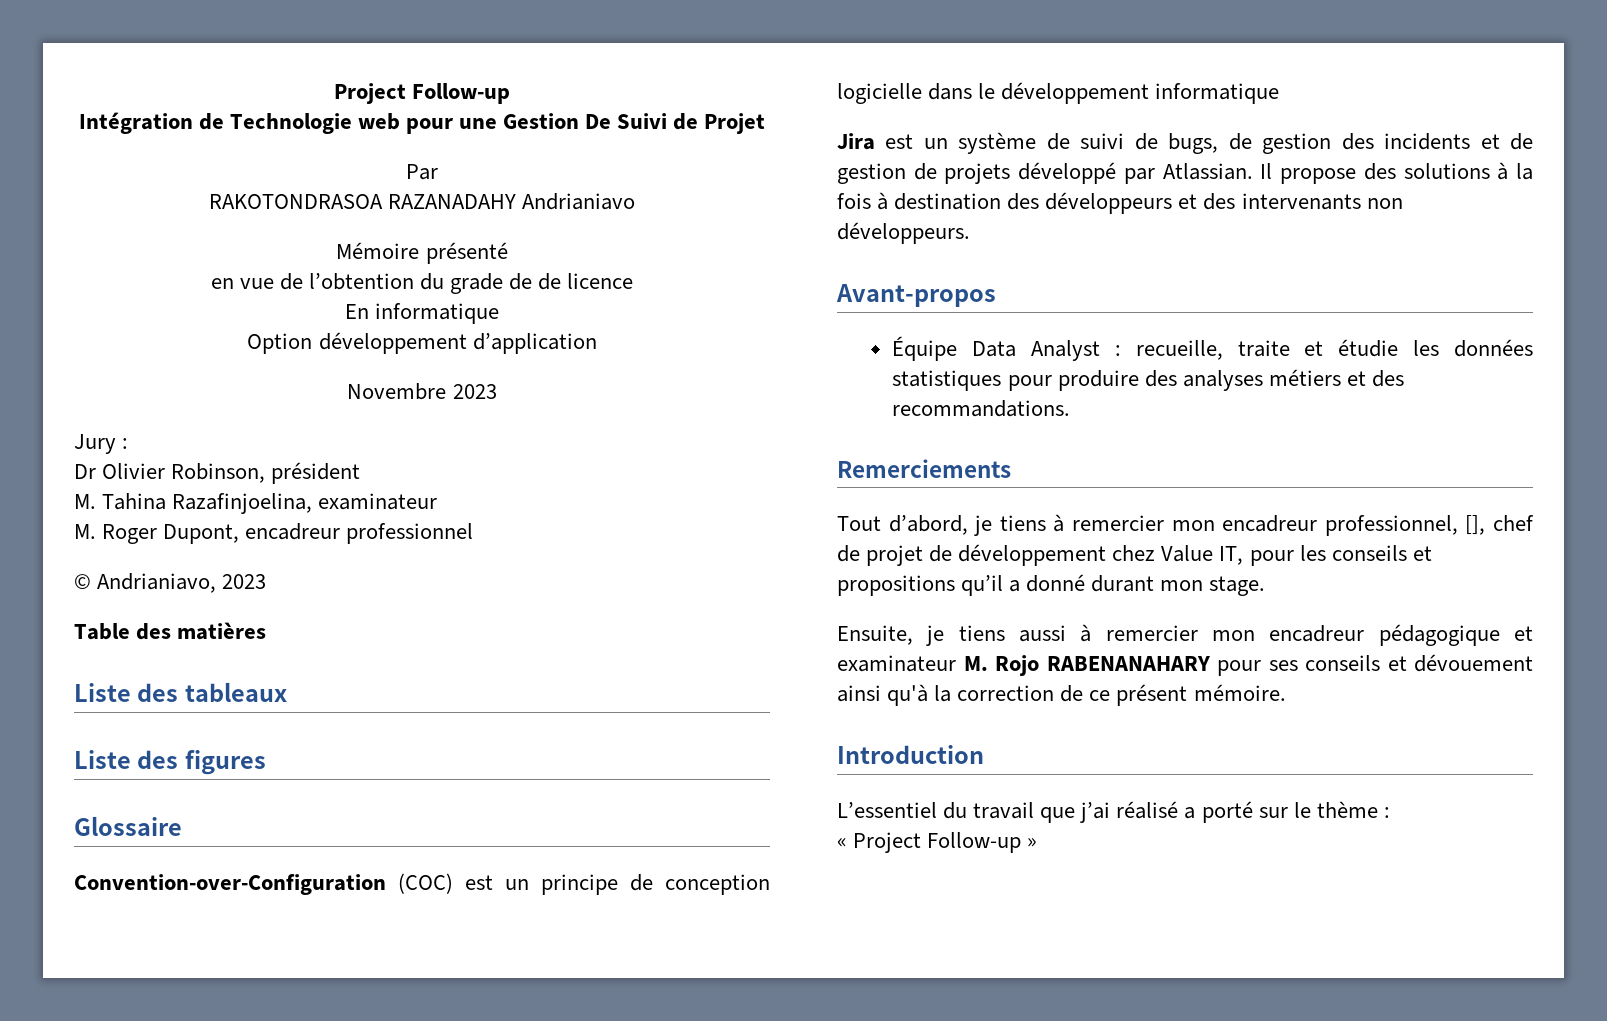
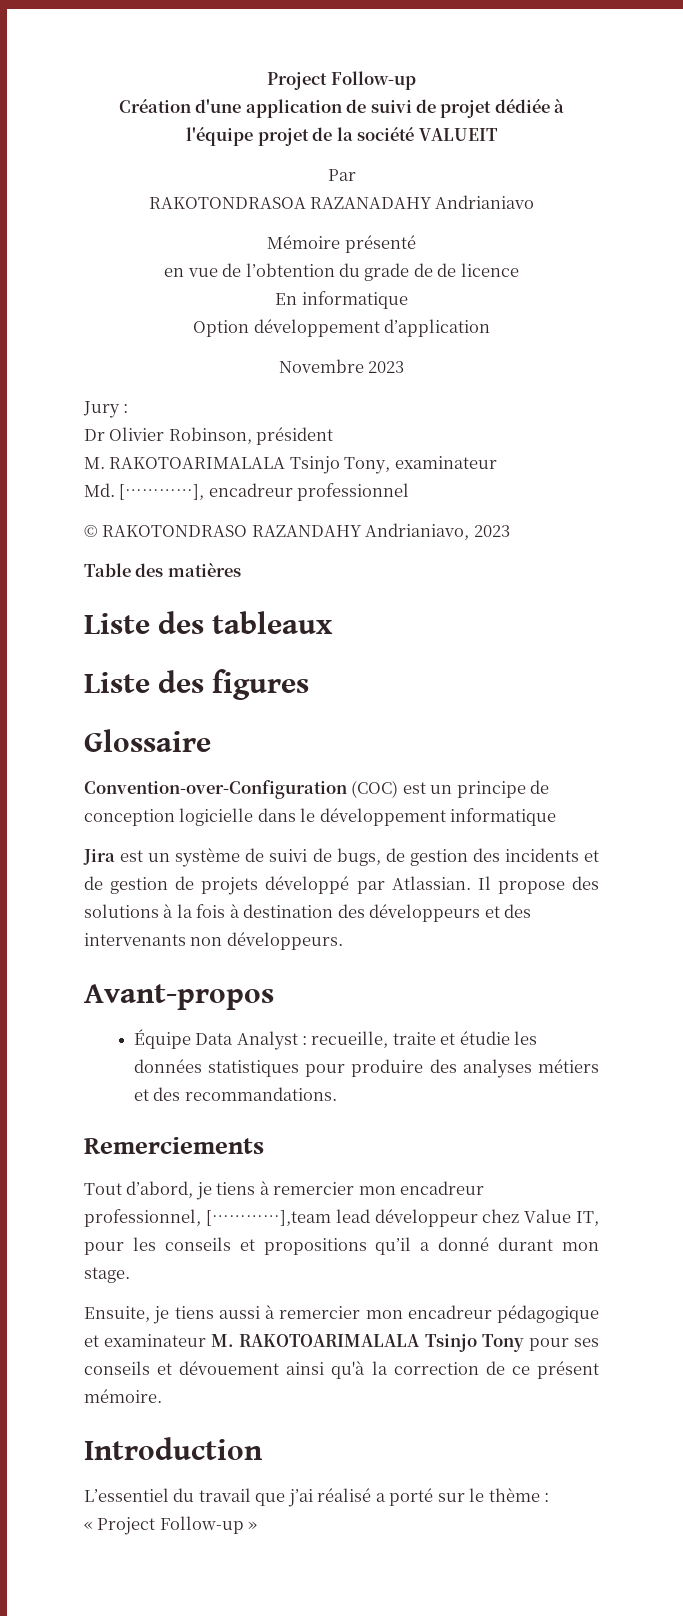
- Intégration de Technologie web pour une Gestion De Suivi de Projet
+ Création d'une application de suivi de projet dédiée à l'équipe projet de la société VALUEIT
- M. Tahina Razafinjoelina, examinateur
- M. Roger Dupont, encadreur professionnel
+ M. RAKOTOARIMALALA Tsinjo Tony, examinateur
+ Md. […………], encadreur professionnel
- © Andrianiavo, 2023
+ © RAKOTONDRASO RAZANDAHY Andrianiavo, 2023
- Tout d’abord, je tiens à remercier mon encadreur professionnel, [], chef de projet de développement chez Value IT, pour les conseils et propositions qu’il a donné durant mon stage.
+ Tout d’abord, je tiens à remercier mon encadreur professionnel, […………],team lead développeur chez Value IT, pour les conseils et propositions qu’il a donné durant mon stage.
- Ensuite, je tiens aussi à remercier mon encadreur pédagogique et examinateur M. Rojo RABENANAHARY pour ses conseils et dévouement ainsi qu'à la correction de ce présent mémoire.
+ Ensuite, je tiens aussi à remercier mon encadreur pédagogique et examinateur M. RAKOTOARIMALALA Tsinjo Tony pour ses conseils et dévouement ainsi qu'à la correction de ce présent mémoire.

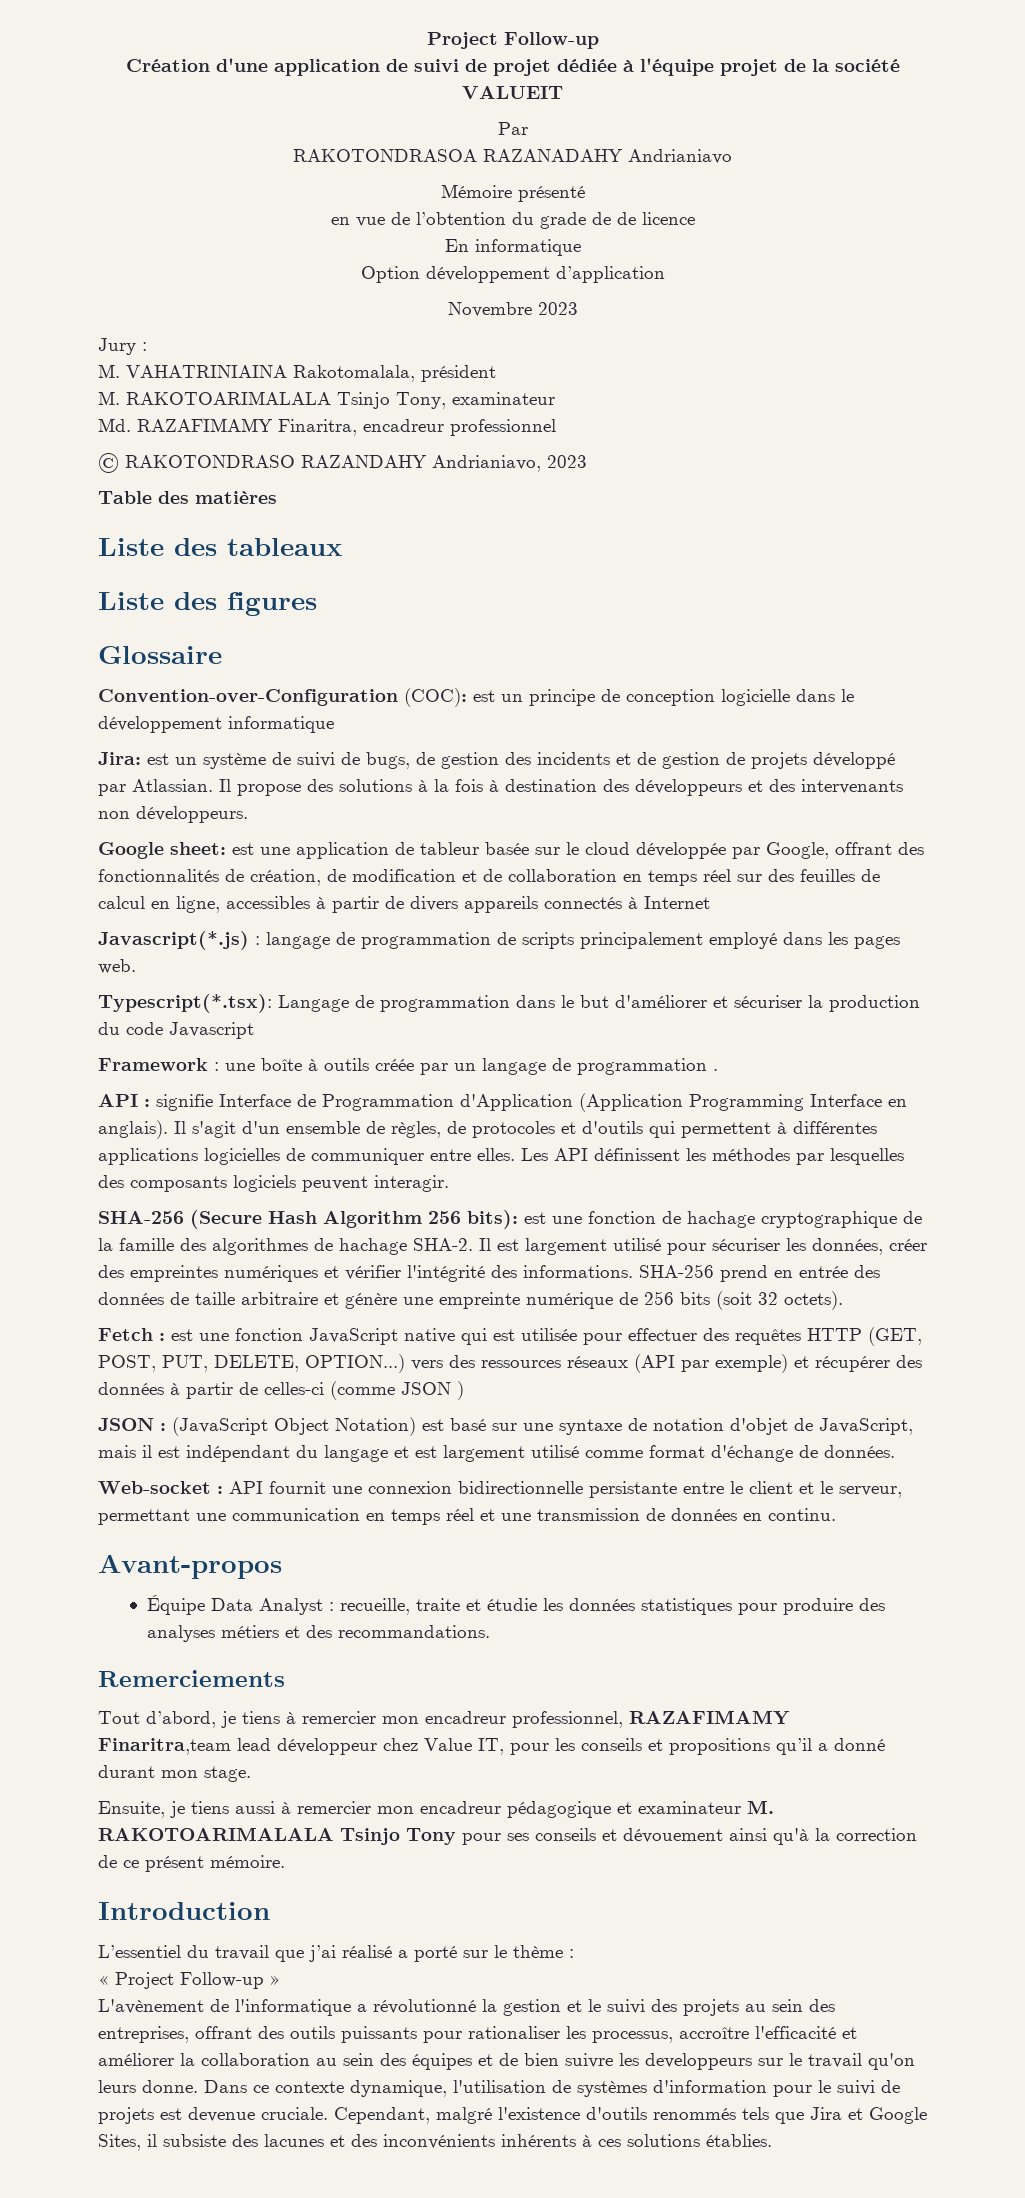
- Dr Olivier Robinson, président
+ M. VAHATRINIAINA Rakotomalala, président
- Md. […………], encadreur professionnel
+ Md. RAZAFIMAMY Finaritra, encadreur professionnel
- Convention-over-Configuration (COC) est un principe de conception logicielle dans le développement informatique
+ Convention-over-Configuration (COC): est un principe de conception logicielle dans le développement informatique
- Jira est un système de suivi de bugs, de gestion des incidents et de gestion de projets développé par Atlassian.
+ Jira: est un système de suivi de bugs, de gestion des incidents et de gestion de projets développé par Atlassian.
+ Google sheet: est une application de tableur basée sur le cloud développée par Google, offrant des fonctionnalités de création, de modification et de collaboration en temps réel sur des feuilles de calcul en ligne, accessibles à partir de divers appareils connectés à Internet
+ Javascript(*.js) : langage de programmation de scripts principalement employé dans les pages web.
+ Typescript(*.tsx): Langage de programmation dans le but d'améliorer et sécuriser la production du code Javascript
+ Framework : une boîte à outils créée par un langage de programmation .
+ API : signifie Interface de Programmation d'Application (Application Programming Interface en anglais). Il s'agit d'un ensemble de règles, de protocoles et d'outils qui permettent à différentes applications logicielles de communiquer entre elles. Les API définissent les méthodes par lesquelles des composants logiciels peuvent interagir.
+ SHA-256 (Secure Hash Algorithm 256 bits): est une fonction de hachage cryptographique de la famille des algorithmes de hachage SHA-2. Il est largement utilisé pour sécuriser les données, créer des empreintes numériques et vérifier l'intégrité des informations. SHA-256 prend en entrée des données de taille arbitraire et génère une empreinte numérique de 256 bits (soit 32 octets).
+ Fetch : est une fonction JavaScript native qui est utilisée pour effectuer des requêtes HTTP (GET, POST, PUT, DELETE, OPTION...) vers des ressources réseaux (API par exemple) et récupérer des données à partir de celles-ci (comme JSON )
+ JSON : (JavaScript Object Notation) est basé sur une syntaxe de notation d'objet de JavaScript, mais il est indépendant du langage et est largement utilisé comme format d'échange de données.
+ Web-socket : API fournit une connexion bidirectionnelle persistante entre le client et le serveur, permettant une communication en temps réel et une transmission de données en continu.
- Tout d’abord, je tiens à remercier mon encadreur professionnel, […………],team lead développeur chez Value IT, pour les conseils et propositions qu’il a donné durant mon stage.
+ Tout d’abord, je tiens à remercier mon encadreur professionnel, RAZAFIMAMY Finaritra,team lead développeur chez Value IT, pour les conseils et propositions qu’il a donné durant mon stage.
+ L'avènement de l'informatique a révolutionné la gestion et le suivi des projets au sein des entreprises, offrant des outils puissants pour rationaliser les processus, accroître l'efficacité et améliorer la collaboration au sein des équipes et de bien suivre les developpeurs sur le travail qu'on leurs donne. Dans ce contexte dynamique, l'utilisation de systèmes d'information pour le suivi de projets est devenue cruciale. Cependant, malgré l'existence d'outils renommés tels que Jira et Google Sites, il subsiste des lacunes et des inconvénients inhérents à ces solutions établies.

